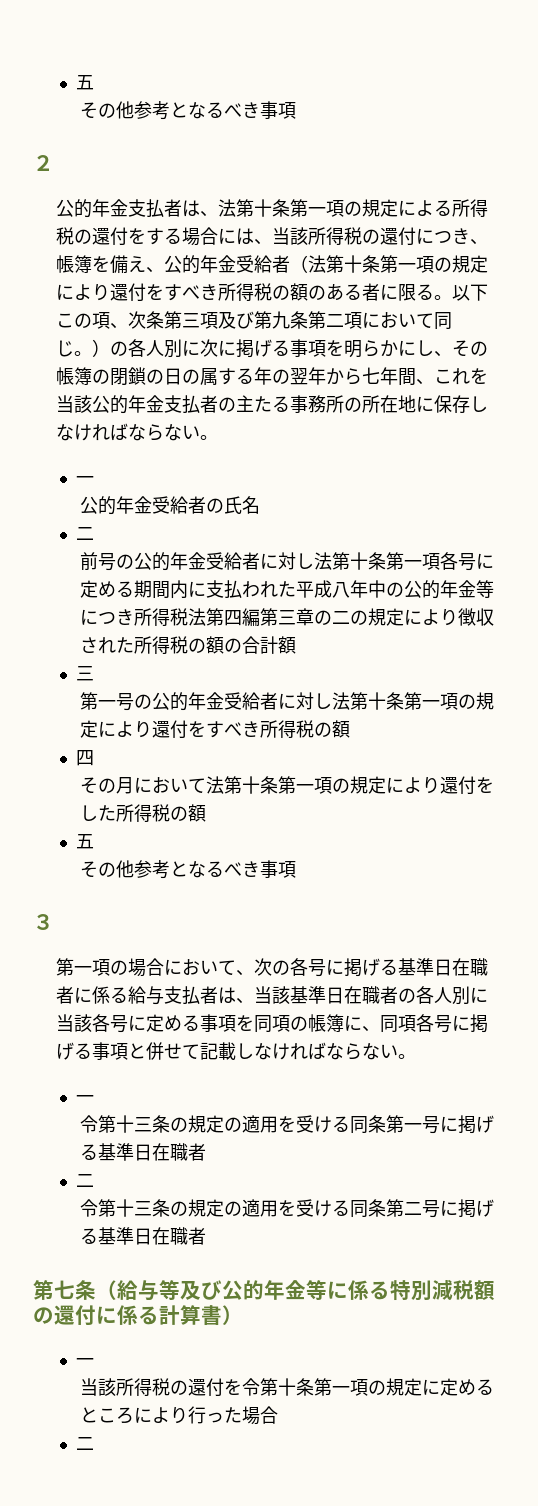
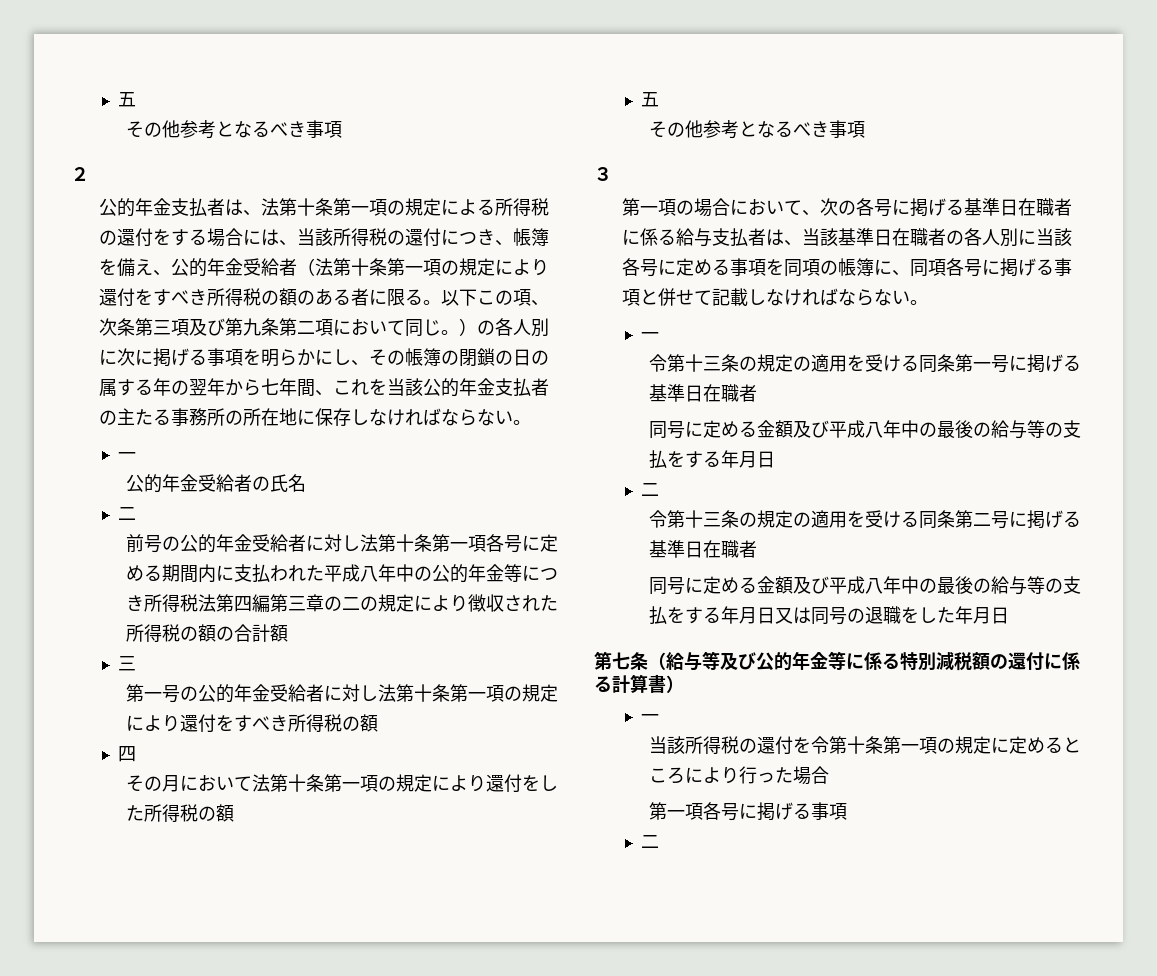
  令第十三条の規定の適用を受ける同条第一号に掲げる基準日在職者
+ 同号に定める金額及び平成八年中の最後の給与等の支払をする年月日
+ 同号に定める金額及び平成八年中の最後の給与等の支払をする年月日又は同号の退職をした年月日
+ 第一項各号に掲げる事項

